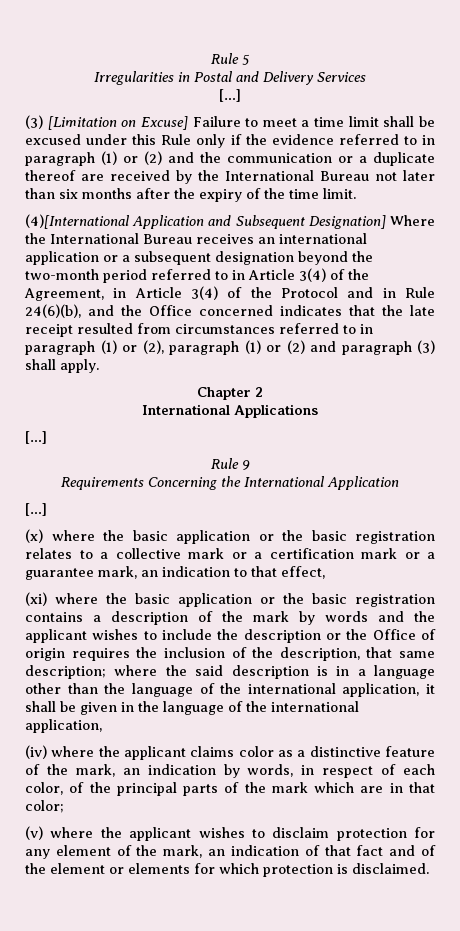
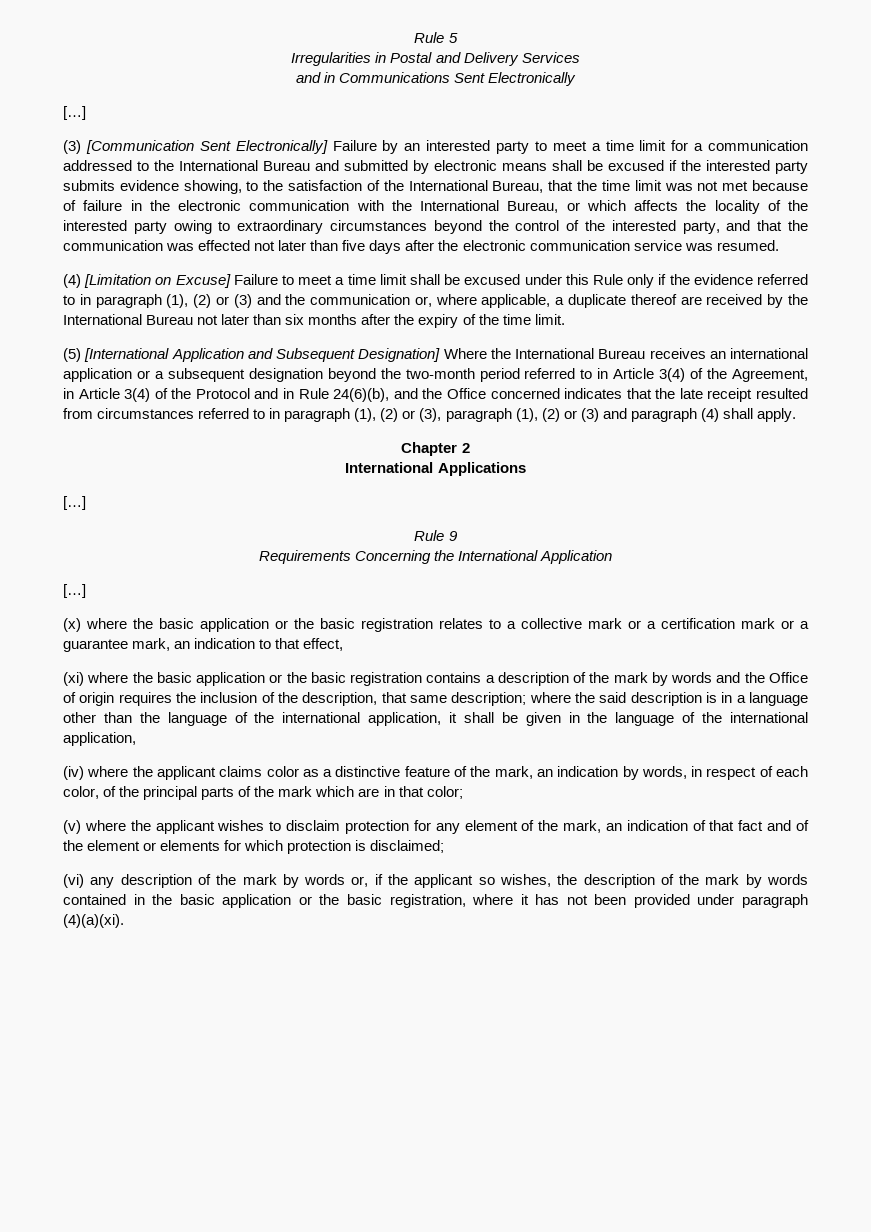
  Irregularities in Postal and Delivery Services
+ and in Communications Sent Electronically
  […]
- (3) [Limitation on Excuse] Failure to meet a time limit shall be excused under this Rule only if the evidence referred to in paragraph (1) or (2) and the communication or a duplicate thereof are received by the International Bureau not later than six months after the expiry of the time limit.
+ (3) [Communication Sent Electronically] Failure by an interested party to meet a time limit for a communication addressed to the International Bureau and submitted by electronic means shall be excused if the interested party submits evidence showing, to the satisfaction of the International Bureau, that the time limit was not met because of failure in the electronic communication with the International Bureau, or which affects the locality of the interested party owing to extraordinary circumstances beyond the control of the interested party, and that the communication was effected not later than five days after the electronic communication service was resumed.
+ (4) [Limitation on Excuse] Failure to meet a time limit shall be excused under this Rule only if the evidence referred to in paragraph (1), (2) or (3) and the communication or, where applicable, a duplicate thereof are received by the International Bureau not later than six months after the expiry of the time limit.
- (4)[International Application and Subsequent Designation] Where the International Bureau receives an international application or a subsequent designation beyond the two-month period referred to in Article 3(4) of the Agreement, in Article 3(4) of the Protocol and in Rule 24(6)(b), and the Office concerned indicates that the late receipt resulted from circumstances referred to in paragraph (1) or (2), paragraph (1) or (2) and paragraph (3) shall apply.
+ (5) [International Application and Subsequent Designation] Where the International Bureau receives an international application or a subsequent designation beyond the two-month period referred to in Article 3(4) of the Agreement, in Article 3(4) of the Protocol and in Rule 24(6)(b), and the Office concerned indicates that the late receipt resulted from circumstances referred to in paragraph (1), (2) or (3), paragraph (1), (2) or (3) and paragraph (4) shall apply.
- (xi) where the basic application or the basic registration contains a description of the mark by words and the applicant wishes to include the description or the Office of origin requires the inclusion of the description, that same description; where the said description is in a language other than the language of the international application, it shall be given in the language of the international application,
+ (xi) where the basic application or the basic registration contains a description of the mark by words and the Office of origin requires the inclusion of the description, that same description; where the said description is in a language other than the language of the international application, it shall be given in the language of the international application,
- (v) where the applicant wishes to disclaim protection for any element of the mark, an indication of that fact and of the element or elements for which protection is disclaimed.
+ (v) where the applicant wishes to disclaim protection for any element of the mark, an indication of that fact and of the element or elements for which protection is disclaimed;
+ (vi) any description of the mark by words or, if the applicant so wishes, the description of the mark by words contained in the basic application or the basic registration, where it has not been provided under paragraph (4)(a)(xi).

